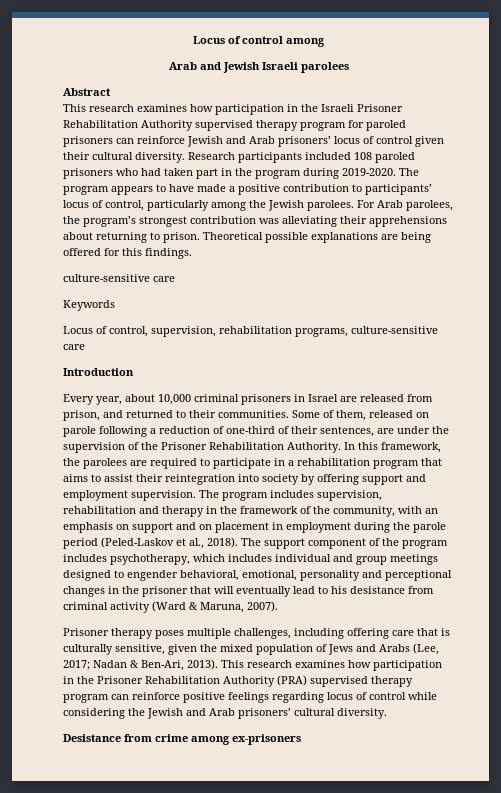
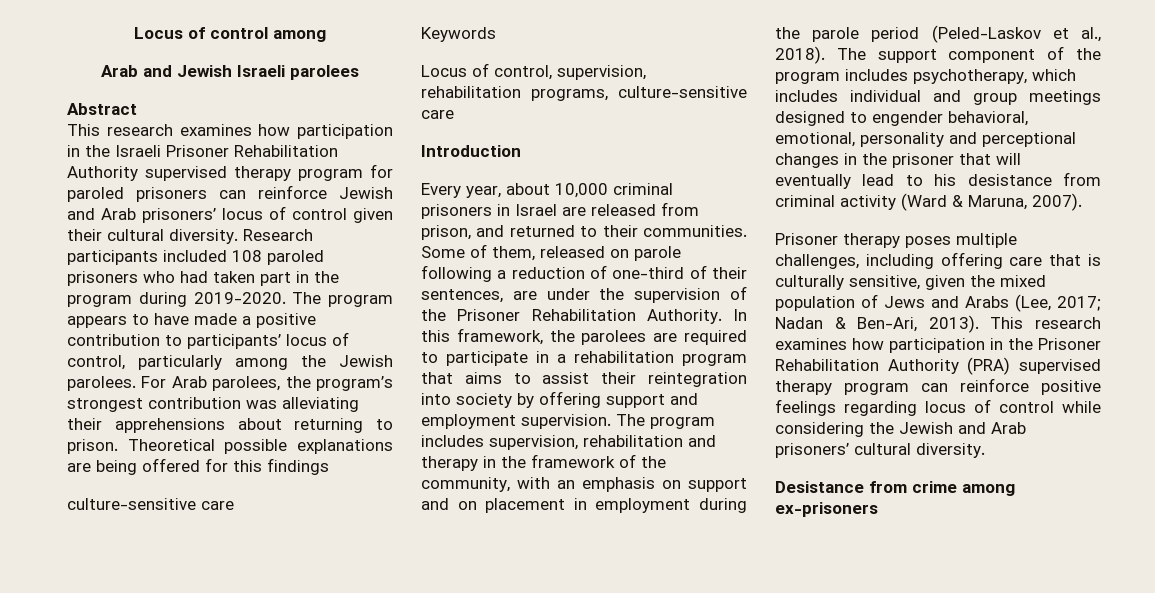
- Theoretical possible explanations are being offered for this findings.
+ Theoretical possible explanations are being offered for this findings

